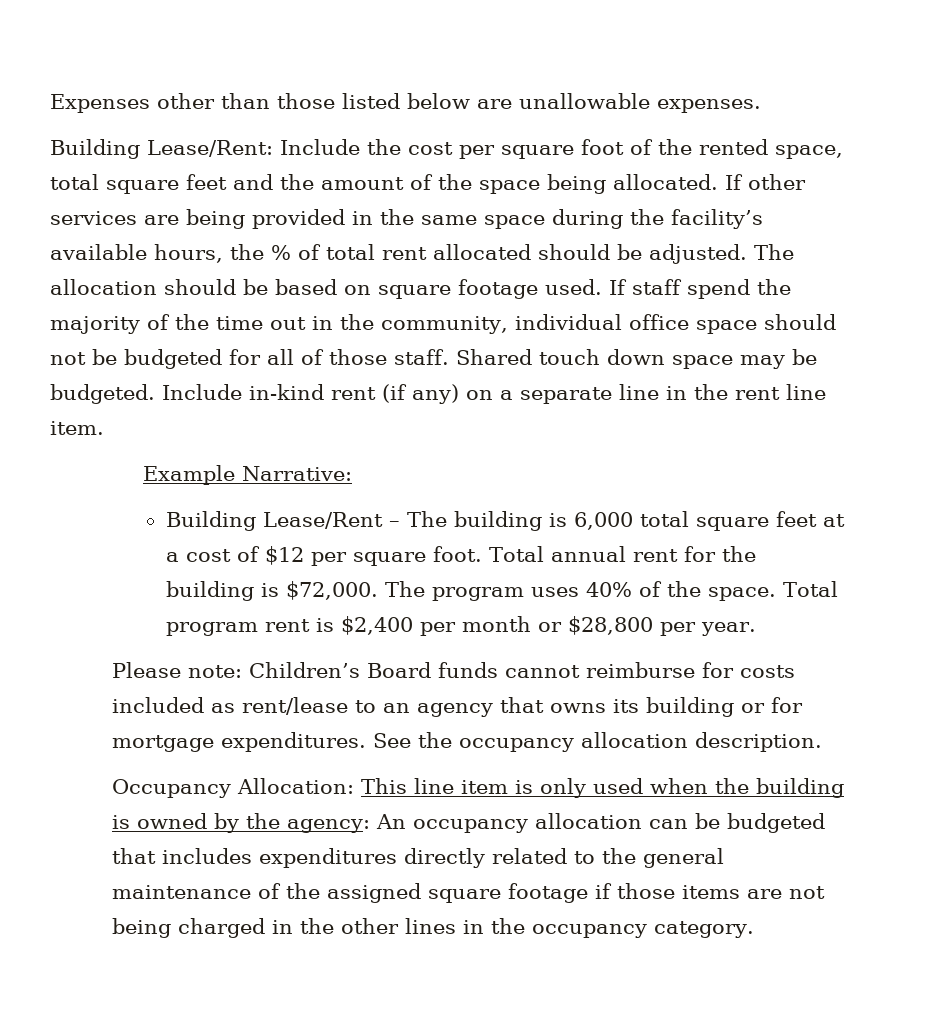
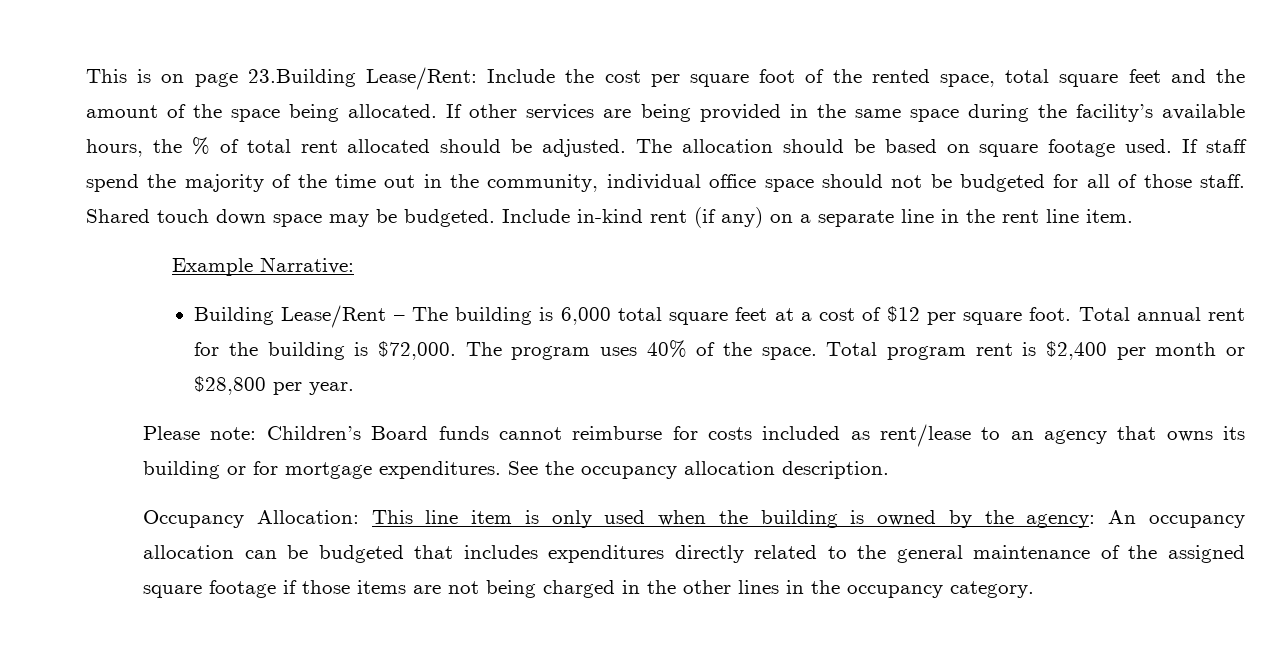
- Expenses other than those listed below are unallowable expenses.
- Building Lease/Rent: Include the cost per square foot of the rented space, total square feet and the amount of the space being allocated.
+ This is on page 23.Building Lease/Rent: Include the cost per square foot of the rented space, total square feet and the amount of the space being allocated.

